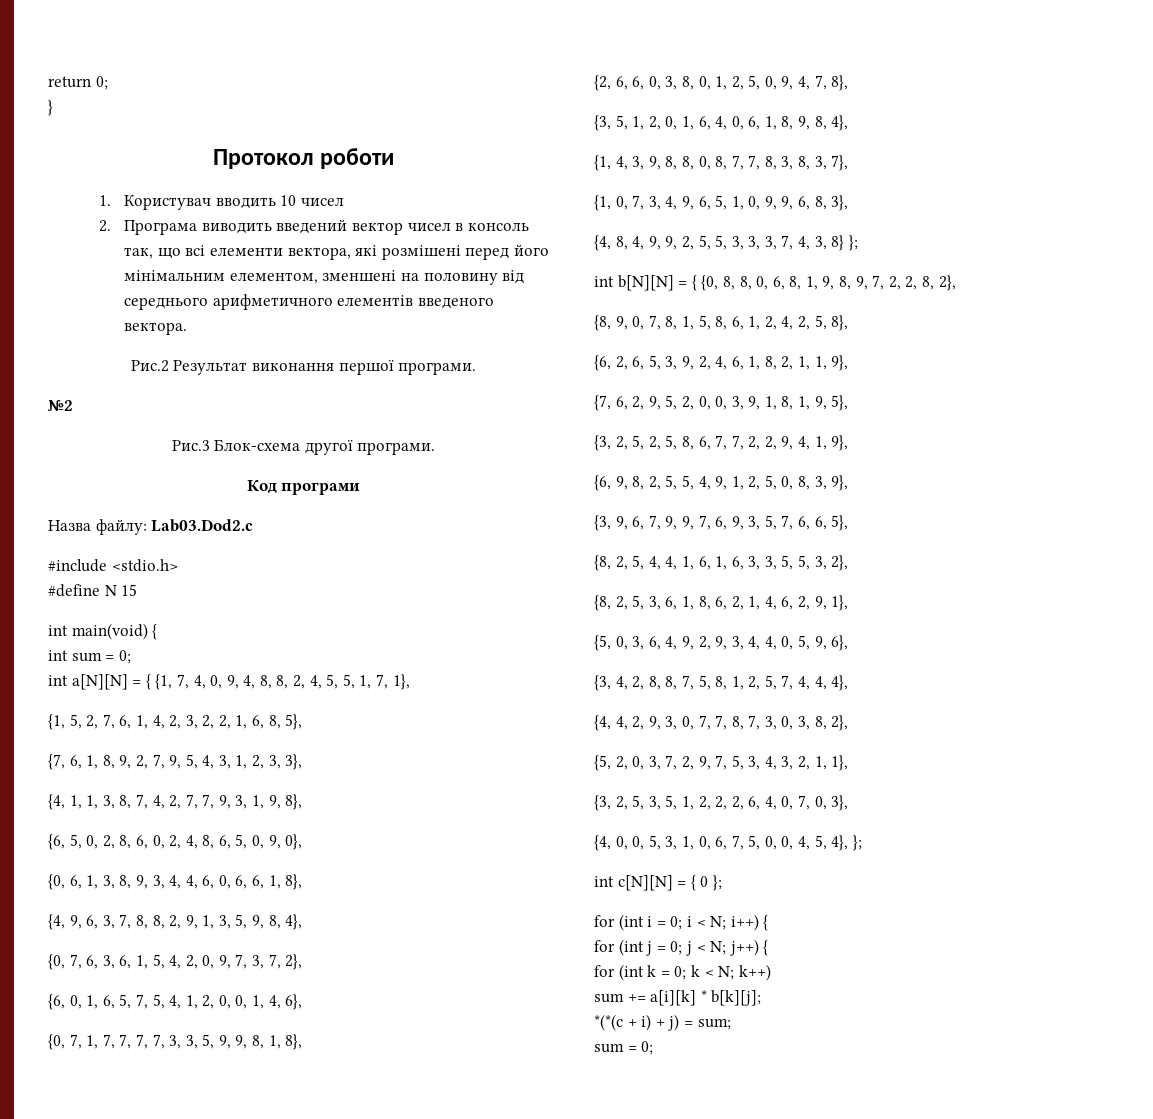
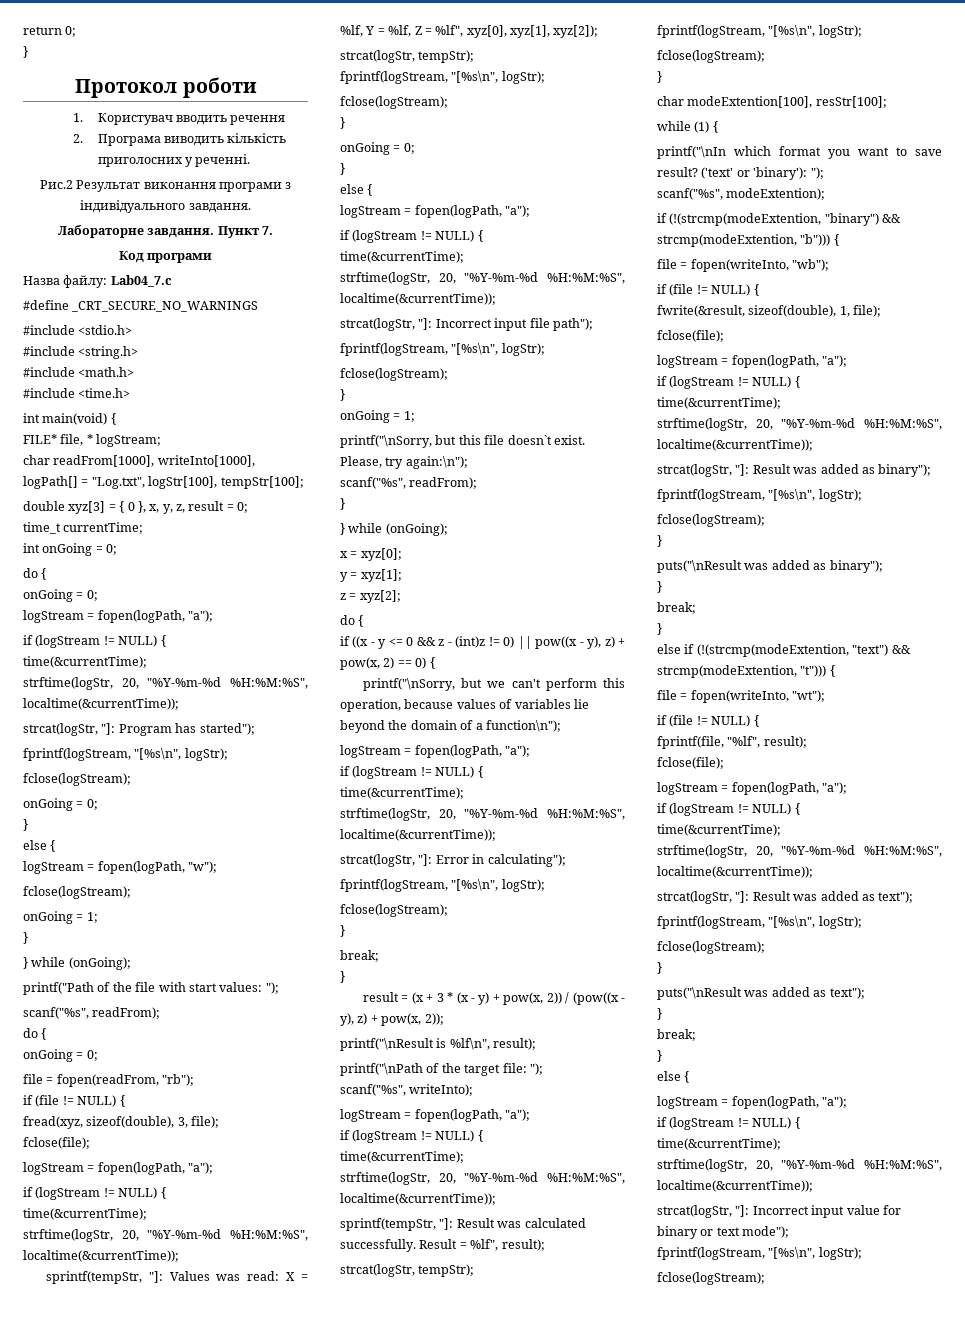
- 1. Користувач вводить 10 чисел
+ 1. Користувач вводить речення
- 2. Програма виводить введений вектор чисел в консоль так, що всі елементи вектора, які розмішені перед його мінімальним елементом, зменшені на половину від середнього арифметичного елементів введеного вектора.
- Рис.2 Результат виконання першої програми.
- №2
- Рис.3 Блок-схема другої програми.
+ 2. Програма виводить кількість приголосних у реченні.
+ Рис.2 Результат виконання програми з індивідуального завдання.
+ Лабораторне завдання. Пункт 7.
- Назва файлу: Lab03.Dod2.c
+ Назва файлу: Lab04_7.c
+ #define _CRT_SECURE_NO_WARNINGS
- #define N 15
+ #include <string.h>
+ #include <math.h>
+ #include <time.h>
  int main(void) {
- int sum = 0;
- int a[N][N] = { {1, 7, 4, 0, 9, 4, 8, 8, 2, 4, 5, 5, 1, 7, 1},
- {1, 5, 2, 7, 6, 1, 4, 2, 3, 2, 2, 1, 6, 8, 5},
- {7, 6, 1, 8, 9, 2, 7, 9, 5, 4, 3, 1, 2, 3, 3},
- {4, 1, 1, 3, 8, 7, 4, 2, 7, 7, 9, 3, 1, 9, 8},
- {6, 5, 0, 2, 8, 6, 0, 2, 4, 8, 6, 5, 0, 9, 0},
- {0, 6, 1, 3, 8, 9, 3, 4, 4, 6, 0, 6, 6, 1, 8},
- {4, 9, 6, 3, 7, 8, 8, 2, 9, 1, 3, 5, 9, 8, 4},
- {0, 7, 6, 3, 6, 1, 5, 4, 2, 0, 9, 7, 3, 7, 2},
- {6, 0, 1, 6, 5, 7, 5, 4, 1, 2, 0, 0, 1, 4, 6},
- {0, 7, 1, 7, 7, 7, 7, 3, 3, 5, 9, 9, 8, 1, 8},
- {2, 6, 6, 0, 3, 8, 0, 1, 2, 5, 0, 9, 4, 7, 8},
- {3, 5, 1, 2, 0, 1, 6, 4, 0, 6, 1, 8, 9, 8, 4},
- {1, 4, 3, 9, 8, 8, 0, 8, 7, 7, 8, 3, 8, 3, 7},
- {1, 0, 7, 3, 4, 9, 6, 5, 1, 0, 9, 9, 6, 8, 3},
- {4, 8, 4, 9, 9, 2, 5, 5, 3, 3, 3, 7, 4, 3, 8} };
- int b[N][N] = { {0, 8, 8, 0, 6, 8, 1, 9, 8, 9, 7, 2, 2, 8, 2},
- {8, 9, 0, 7, 8, 1, 5, 8, 6, 1, 2, 4, 2, 5, 8},
- {6, 2, 6, 5, 3, 9, 2, 4, 6, 1, 8, 2, 1, 1, 9},
- {7, 6, 2, 9, 5, 2, 0, 0, 3, 9, 1, 8, 1, 9, 5},
- {3, 2, 5, 2, 5, 8, 6, 7, 7, 2, 2, 9, 4, 1, 9},
- {6, 9, 8, 2, 5, 5, 4, 9, 1, 2, 5, 0, 8, 3, 9},
- {3, 9, 6, 7, 9, 9, 7, 6, 9, 3, 5, 7, 6, 6, 5},
- {8, 2, 5, 4, 4, 1, 6, 1, 6, 3, 3, 5, 5, 3, 2},
- {8, 2, 5, 3, 6, 1, 8, 6, 2, 1, 4, 6, 2, 9, 1},
- {5, 0, 3, 6, 4, 9, 2, 9, 3, 4, 4, 0, 5, 9, 6},
- {3, 4, 2, 8, 8, 7, 5, 8, 1, 2, 5, 7, 4, 4, 4},
- {4, 4, 2, 9, 3, 0, 7, 7, 8, 7, 3, 0, 3, 8, 2},
- {5, 2, 0, 3, 7, 2, 9, 7, 5, 3, 4, 3, 2, 1, 1},
- {3, 2, 5, 3, 5, 1, 2, 2, 2, 6, 4, 0, 7, 0, 3},
- {4, 0, 0, 5, 3, 1, 0, 6, 7, 5, 0, 0, 4, 5, 4}, };
- int c[N][N] = { 0 };
- for (int i = 0; i < N; i++) {
- for (int j = 0; j < N; j++) {
- for (int k = 0; k < N; k++)
- sum += a[i][k] * b[k][j];
- *(*(c + i) + j) = sum;
- sum = 0;
+ FILE* file, * logStream;
+ char readFrom[1000], writeInto[1000], logPath[] = "Log.txt", logStr[100], tempStr[100];
+ double xyz[3] = { 0 }, x, y, z, result = 0;
+ time_t currentTime;
+ int onGoing = 0;
+ do {
+ onGoing = 0;
+ logStream = fopen(logPath, "a");
+ if (logStream != NULL) {
+ time(&currentTime);
+ strftime(logStr, 20, "%Y-%m-%d %H:%M:%S", localtime(&currentTime));
+ strcat(logStr, "]: Program has started");
+ fprintf(logStream, "[%s\n", logStr);
+ fclose(logStream);
+ onGoing = 0;
+ }
+ else {
+ logStream = fopen(logPath, "w");
+ fclose(logStream);
+ onGoing = 1;
+ }
+ } while (onGoing);
+ printf("Path of the file with start values: ");
+ scanf("%s", readFrom);
+ do {
+ onGoing = 0;
+ file = fopen(readFrom, "rb");
+ if (file != NULL) {
+ fread(xyz, sizeof(double), 3, file);
+ fclose(file);
+ logStream = fopen(logPath, "a");
+ if (logStream != NULL) {
+ time(&currentTime);
+ strftime(logStr, 20, "%Y-%m-%d %H:%M:%S", localtime(&currentTime));
+ sprintf(tempStr, "]: Values was read: X = %lf, Y = %lf, Z = %lf", xyz[0], xyz[1], xyz[2]);
+ strcat(logStr, tempStr);
+ fprintf(logStream, "[%s\n", logStr);
+ fclose(logStream);
+ }
+ onGoing = 0;
+ }
+ else {
+ logStream = fopen(logPath, "a");
+ if (logStream != NULL) {
+ time(&currentTime);
+ strftime(logStr, 20, "%Y-%m-%d %H:%M:%S", localtime(&currentTime));
+ strcat(logStr, "]: Incorrect input file path");
+ fprintf(logStream, "[%s\n", logStr);
+ fclose(logStream);
+ }
+ onGoing = 1;
+ printf("\nSorry, but this file doesn`t exist. Please, try again:\n");
+ scanf("%s", readFrom);
+ }
+ } while (onGoing);
+ x = xyz[0];
+ y = xyz[1];
+ z = xyz[2];
+ do {
+ if ((x - y <= 0 && z - (int)z != 0) || pow((x - y), z) + pow(x, 2) == 0) {
+ printf("\nSorry, but we can't perform this operation, because values of variables lie beyond the domain of a function\n");
+ logStream = fopen(logPath, "a");
+ if (logStream != NULL) {
+ time(&currentTime);
+ strftime(logStr, 20, "%Y-%m-%d %H:%M:%S", localtime(&currentTime));
+ strcat(logStr, "]: Error in calculating");
+ fprintf(logStream, "[%s\n", logStr);
+ fclose(logStream);
+ }
+ break;
+ }
+ result = (x + 3 * (x - y) + pow(x, 2)) / (pow((x - y), z) + pow(x, 2));
+ printf("\nResult is %lf\n", result);
+ printf("\nPath of the target file: ");
+ scanf("%s", writeInto);
+ logStream = fopen(logPath, "a");
+ if (logStream != NULL) {
+ time(&currentTime);
+ strftime(logStr, 20, "%Y-%m-%d %H:%M:%S", localtime(&currentTime));
+ sprintf(tempStr, "]: Result was calculated successfully. Result = %lf", result);
+ strcat(logStr, tempStr);
+ fprintf(logStream, "[%s\n", logStr);
+ fclose(logStream);
+ }
+ char modeExtention[100], resStr[100];
+ while (1) {
+ printf("\nIn which format you want to save result? ('text' or 'binary'): ");
+ scanf("%s", modeExtention);
+ if (!(strcmp(modeExtention, "binary") && strcmp(modeExtention, "b"))) {
+ file = fopen(writeInto, "wb");
+ if (file != NULL) {
+ fwrite(&result, sizeof(double), 1, file);
+ fclose(file);
+ logStream = fopen(logPath, "a");
+ if (logStream != NULL) {
+ time(&currentTime);
+ strftime(logStr, 20, "%Y-%m-%d %H:%M:%S", localtime(&currentTime));
+ strcat(logStr, "]: Result was added as binary");
+ fprintf(logStream, "[%s\n", logStr);
+ fclose(logStream);
+ }
+ puts("\nResult was added as binary");
+ }
+ break;
+ }
+ else if (!(strcmp(modeExtention, "text") && strcmp(modeExtention, "t"))) {
+ file = fopen(writeInto, "wt");
+ if (file != NULL) {
+ fprintf(file, "%lf", result);
+ fclose(file);
+ logStream = fopen(logPath, "a");
+ if (logStream != NULL) {
+ time(&currentTime);
+ strftime(logStr, 20, "%Y-%m-%d %H:%M:%S", localtime(&currentTime));
+ strcat(logStr, "]: Result was added as text");
+ fprintf(logStream, "[%s\n", logStr);
+ fclose(logStream);
+ }
+ puts("\nResult was added as text");
+ }
+ break;
+ }
+ else {
+ logStream = fopen(logPath, "a");
+ if (logStream != NULL) {
+ time(&currentTime);
+ strftime(logStr, 20, "%Y-%m-%d %H:%M:%S", localtime(&currentTime));
+ strcat(logStr, "]: Incorrect input value for binary or text mode");
+ fprintf(logStream, "[%s\n", logStr);
+ fclose(logStream);

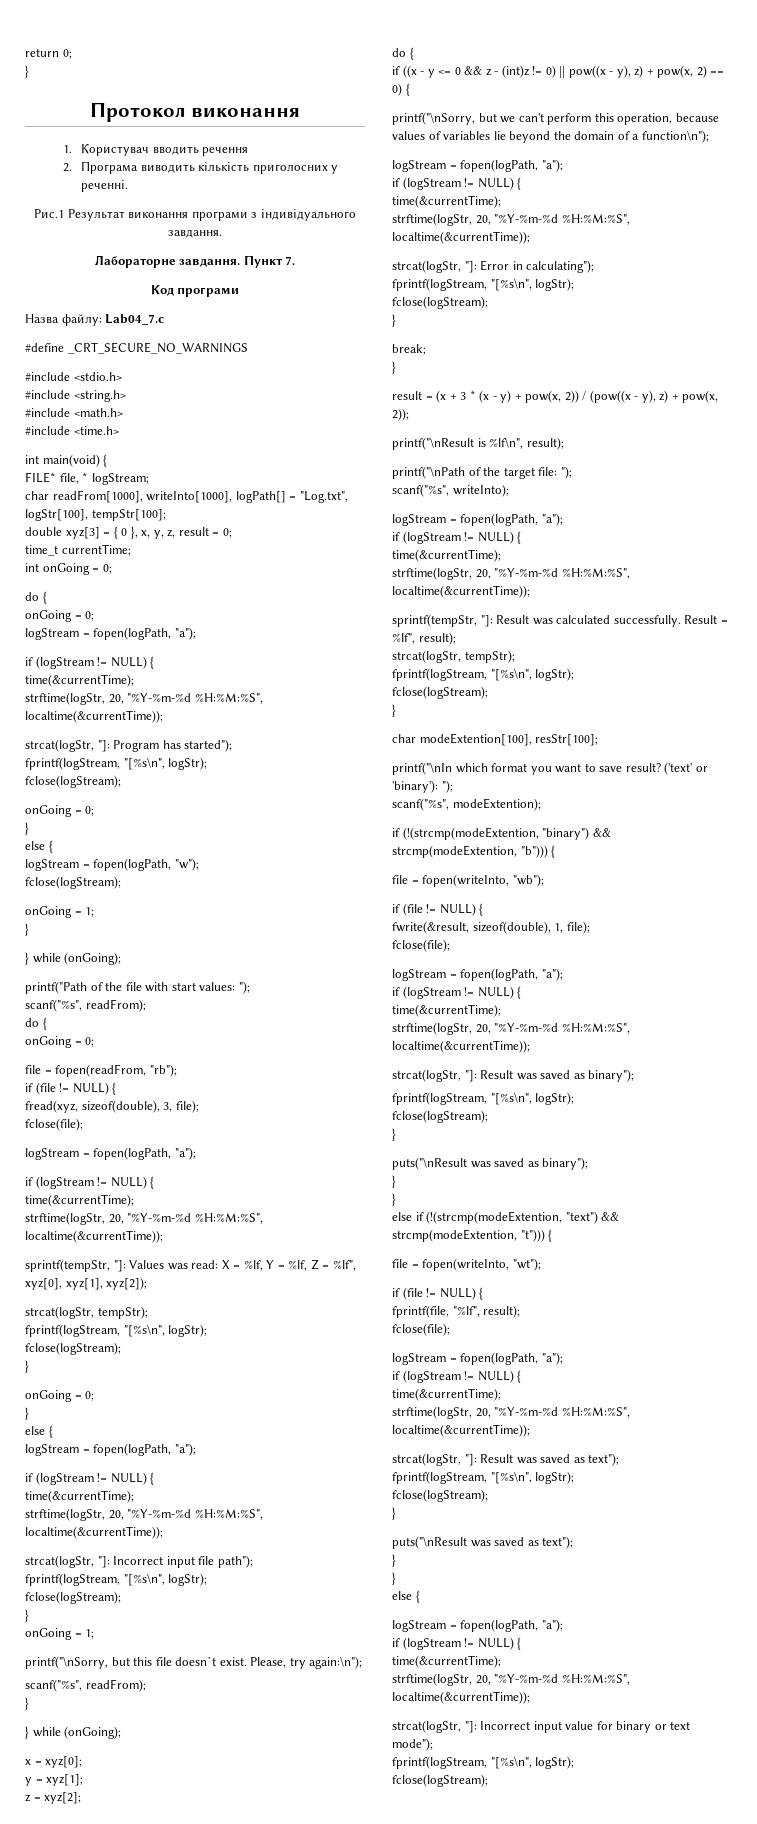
- Протокол роботи
+ Протокол виконання
- Рис.2 Результат виконання програми з індивідуального завдання.
+ Рис.1 Результат виконання програми з індивідуального завдання.
- while (1) {
- strcat(logStr, "]: Result was added as binary");
+ strcat(logStr, "]: Result was saved as binary");
- puts("\nResult was added as binary");
+ puts("\nResult was saved as binary");
  }
- break;
- strcat(logStr, "]: Result was added as text");
+ strcat(logStr, "]: Result was saved as text");
- puts("\nResult was added as text");
+ puts("\nResult was saved as text");
  }
- break;

